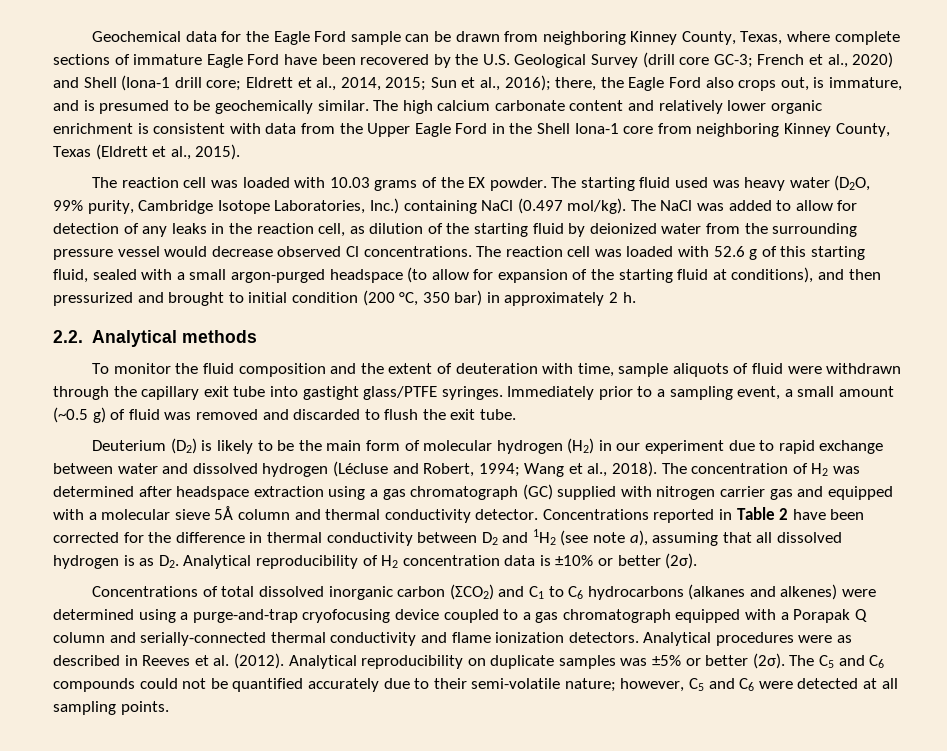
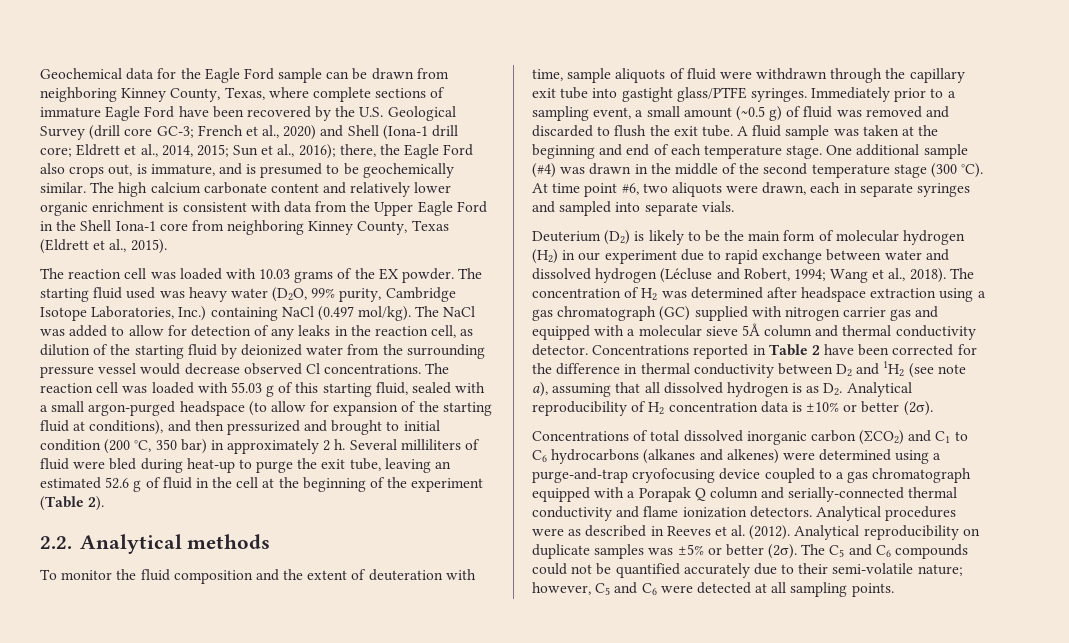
- The reaction cell was loaded with 52.6 g of this starting fluid, sealed with a small argon-purged headspace (to allow for expansion of the starting fluid at conditions), and then pressurized and brought to initial condition (200 °C, 350 bar) in approximately 2 h.
+ The reaction cell was loaded with 55.03 g of this starting fluid, sealed with a small argon-purged headspace (to allow for expansion of the starting fluid at conditions), and then pressurized and brought to initial condition (200 °C, 350 bar) in approximately 2 h. Several milliliters of fluid were bled during heat-up to purge the exit tube, leaving an estimated 52.6 g of fluid in the cell at the beginning of the experiment (Table 2).
+ A fluid sample was taken at the beginning and end of each temperature stage. One additional sample (#4) was drawn in the middle of the second temperature stage (300 °C). At time point #6, two aliquots were drawn, each in separate syringes and sampled into separate vials.

